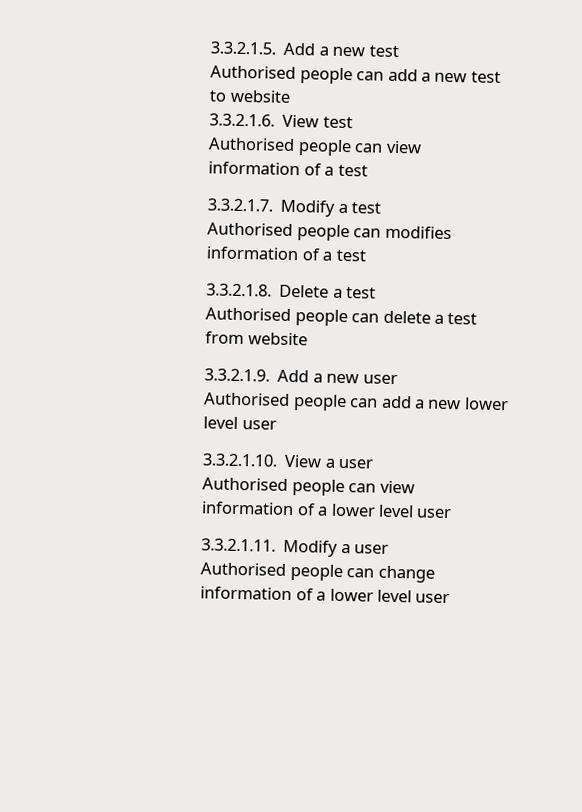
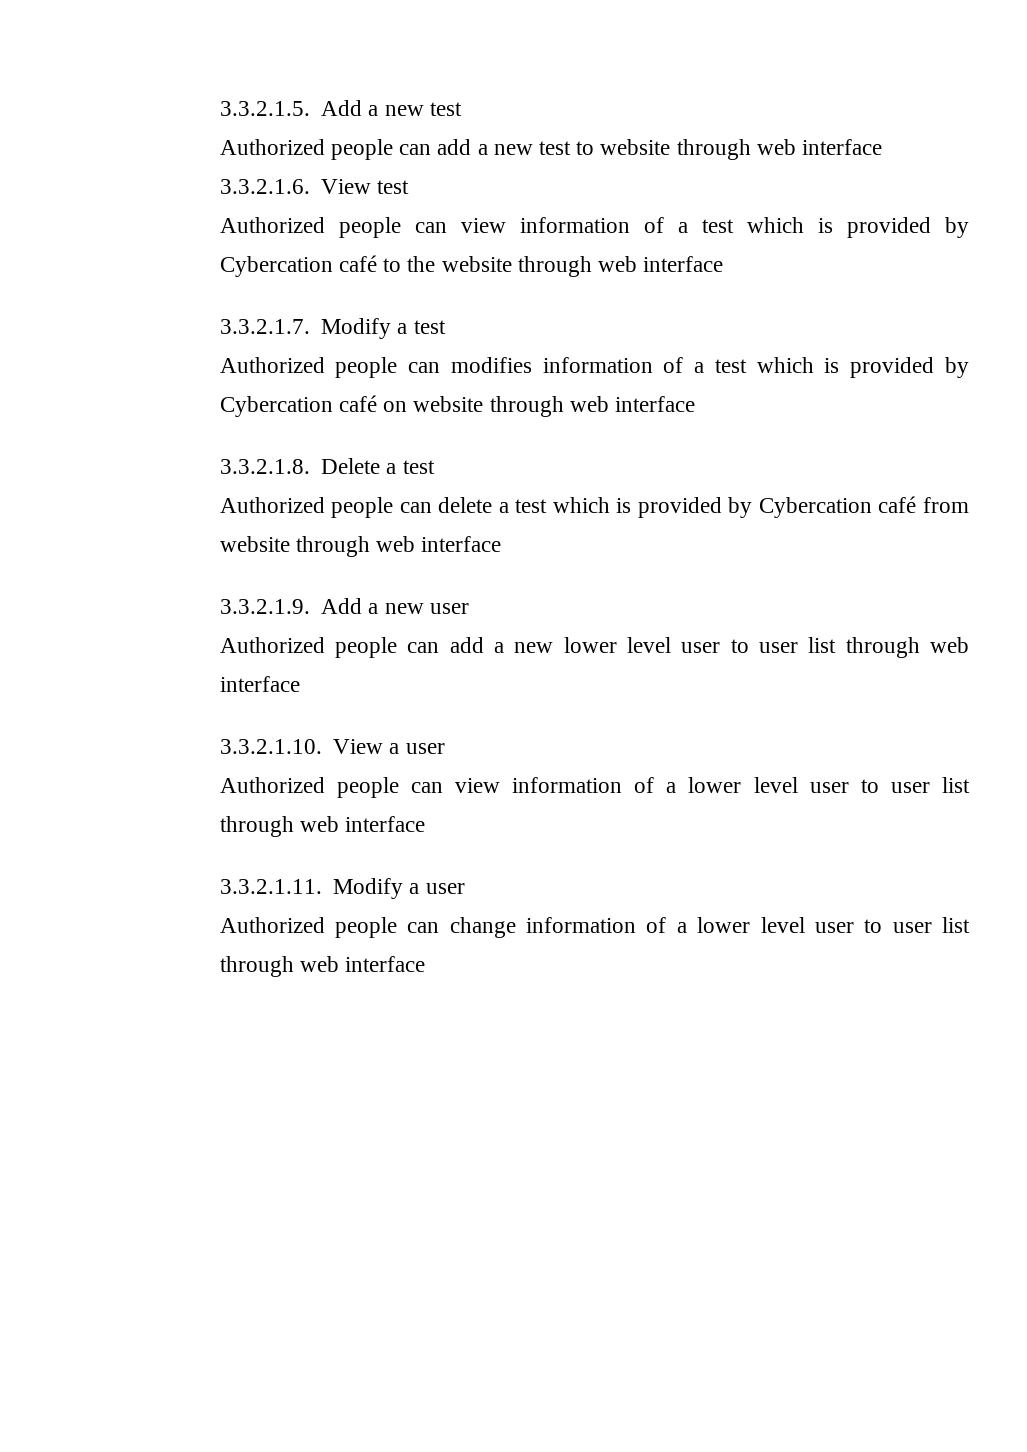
- Authorised people can add a new test to website
+ Authorized people can add a new test to website through web interface
- Authorised people can view information of a test
+ Authorized people can view information of a test which is provided by Cybercation café to the website through web interface
- Authorised people can modifies information of a test
+ Authorized people can modifies information of a test which is provided by Cybercation café on website through web interface
- Authorised people can delete a test from website
+ Authorized people can delete a test which is provided by Cybercation café from website through web interface
- Authorised people can add a new lower level user
+ Authorized people can add a new lower level user to user list through web interface
- Authorised people can view information of a lower level user
+ Authorized people can view information of a lower level user to user list through web interface
- Authorised people can change information of a lower level user
+ Authorized people can change information of a lower level user to user list through web interface

